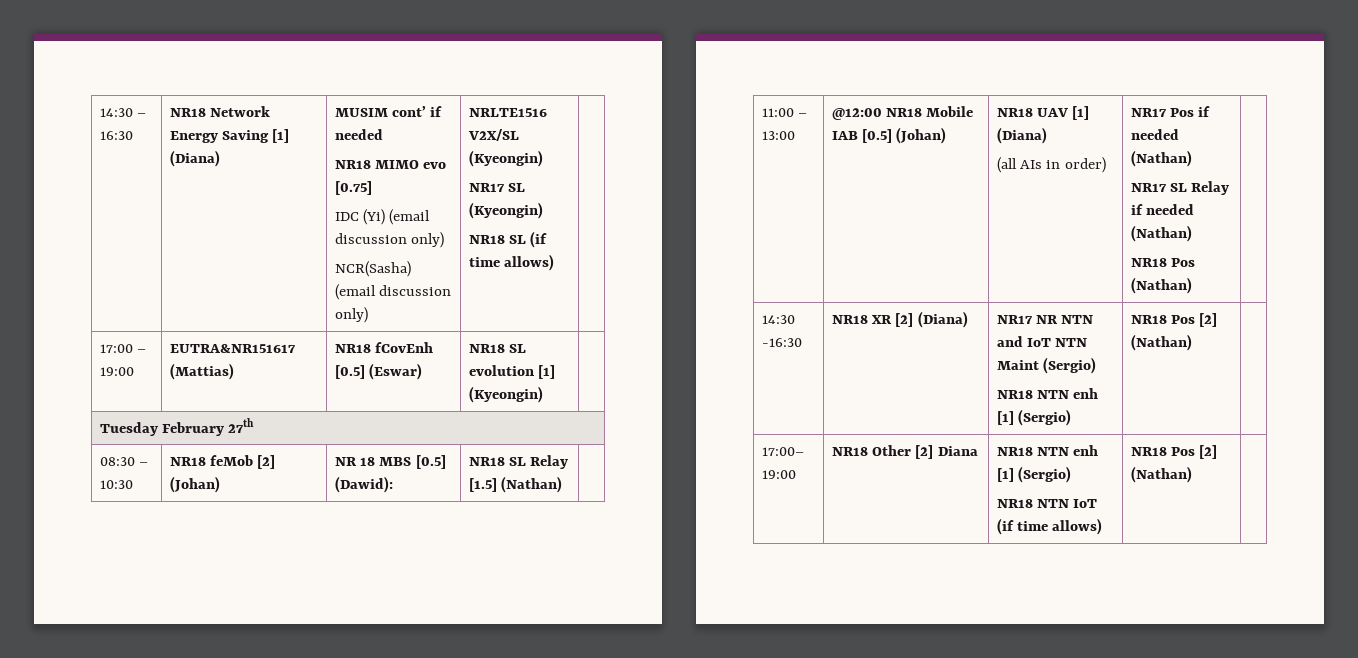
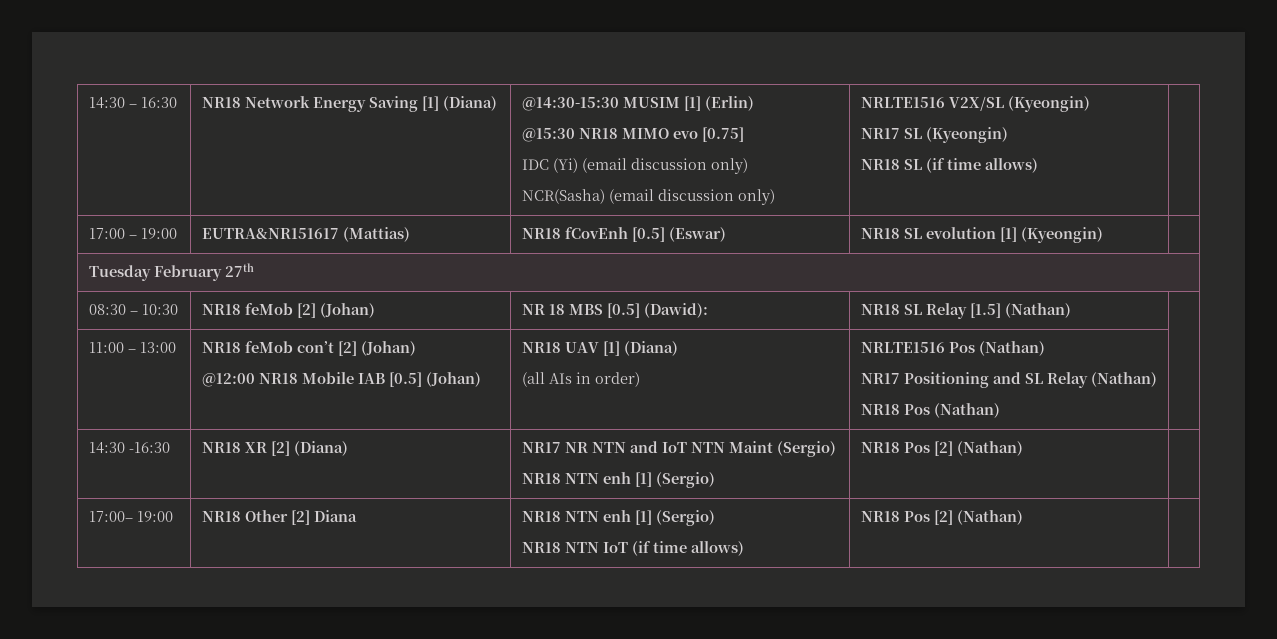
- 14:30 – 16:30 | NR18 Network Energy Saving [1] (Diana) | MUSIM cont’ if needed
- NR18 MIMO evo [0.75]
+ 14:30 – 16:30 | NR18 Network Energy Saving [1] (Diana) | @14:30-15:30 MUSIM [1] (Erlin)
+ @15:30 NR18 MIMO evo [0.75]
- 11:00 – 13:00 | @12:00 NR18 Mobile IAB [0.5] (Johan) | NR18 UAV [1] (Diana)
- (all AIs in order) | NR17 Pos if needed (Nathan)
- NR17 SL Relay if needed (Nathan)
+ 11:00 – 13:00 | NR18 feMob con’t [2] (Johan)
+ @12:00 NR18 Mobile IAB [0.5] (Johan) | NR18 UAV [1] (Diana)
+ (all AIs in order) | NRLTE1516 Pos (Nathan)
+ NR17 Positioning and SL Relay (Nathan)

